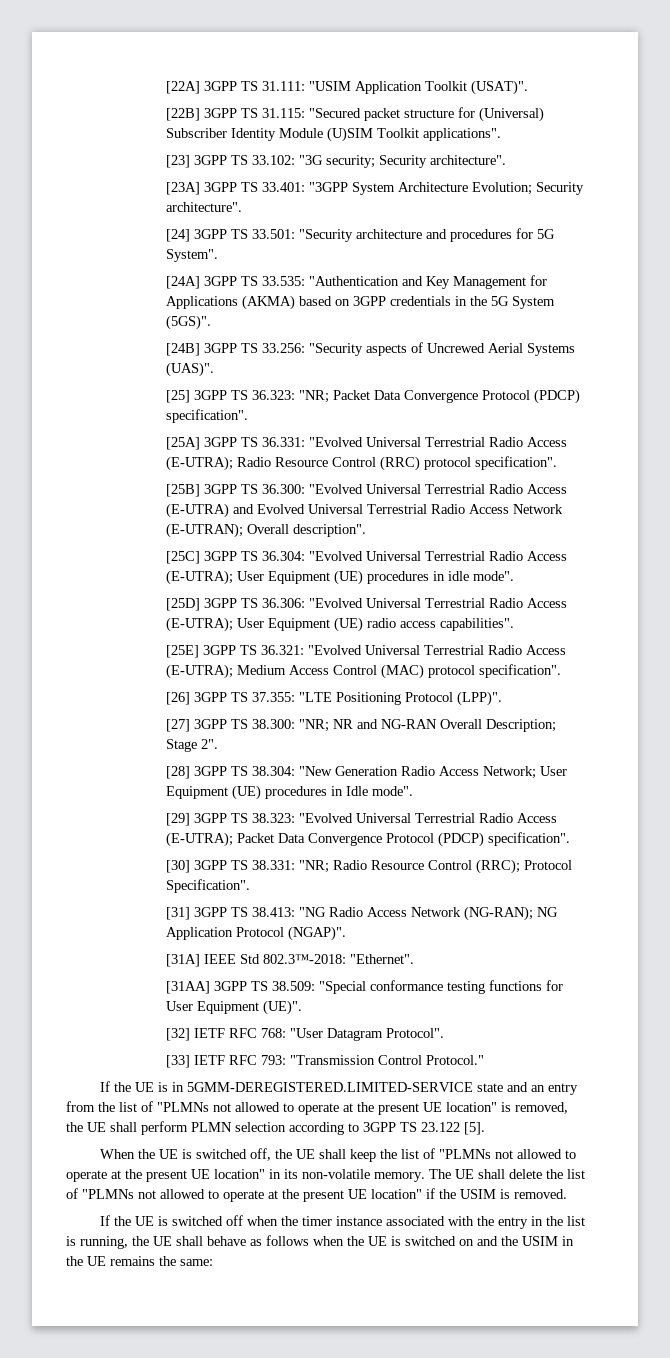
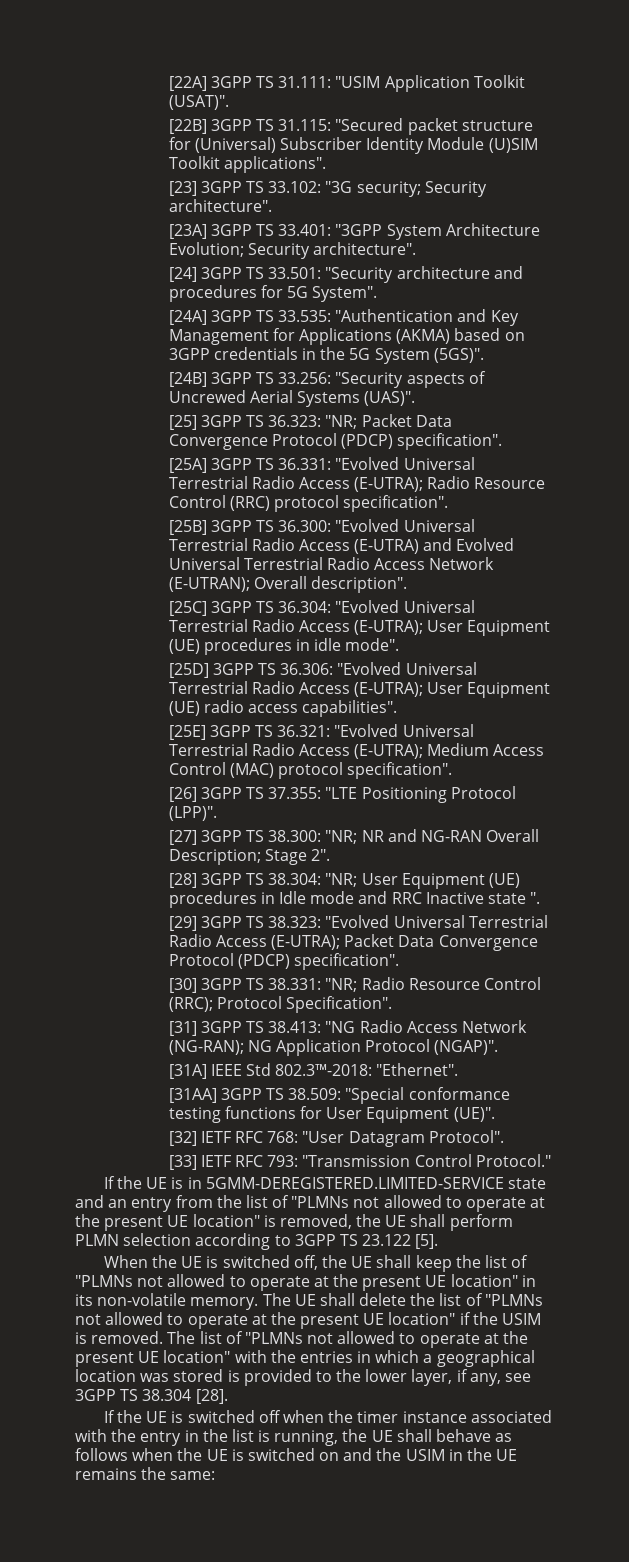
- [28] 3GPP TS 38.304: "New Generation Radio Access Network; User Equipment (UE) procedures in Idle mode".
+ [28] 3GPP TS 38.304: "NR; User Equipment (UE) procedures in Idle mode and RRC Inactive state ".
+ The list of "PLMNs not allowed to operate at the present UE location" with the entries in which a geographical location was stored is provided to the lower layer, if any, see 3GPP TS 38.304 [28].

